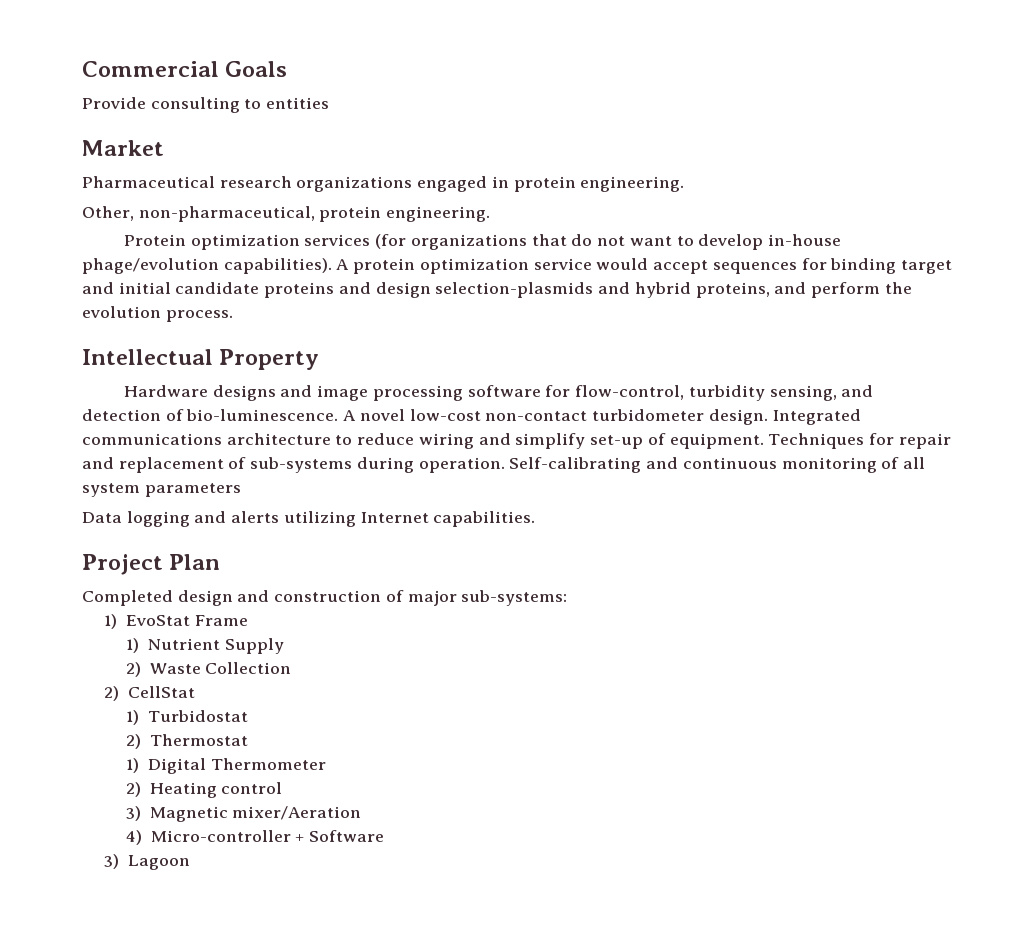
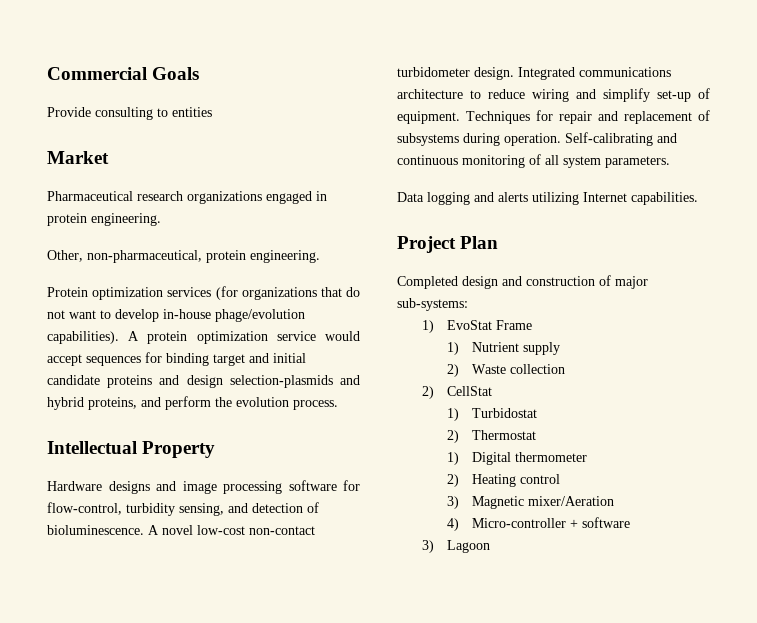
- Hardware designs and image processing software for flow-control, turbidity sensing, and detection of bio-luminescence.
+ Hardware designs and image processing software for flow-control, turbidity sensing, and detection of bioluminescence.
- Techniques for repair and replacement of sub-systems during operation.
+ Techniques for repair and replacement of subsystems during operation.
- Self-calibrating and continuous monitoring of all system parameters
+ Self-calibrating and continuous monitoring of all system parameters.
- 1) Nutrient Supply
+ 1) Nutrient supply
- 2) Waste Collection
+ 2) Waste collection
- 1) Digital Thermometer
+ 1) Digital thermometer
- 4) Micro-controller + Software
+ 4) Micro-controller + software

